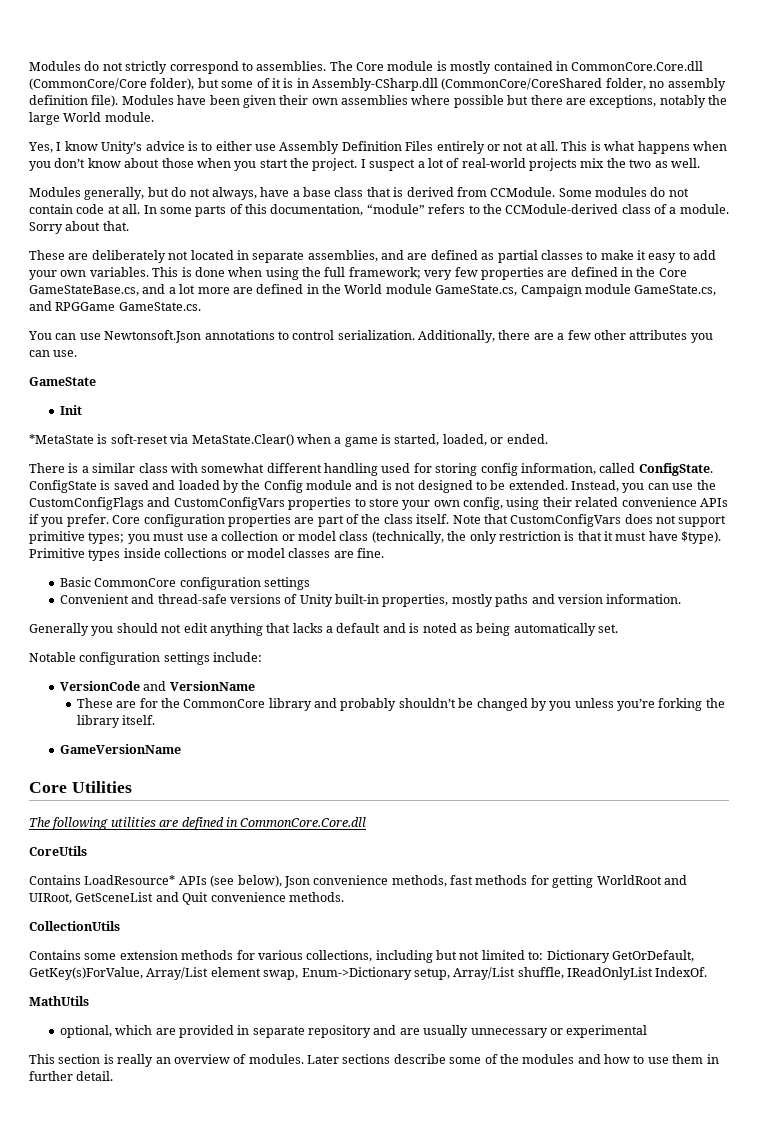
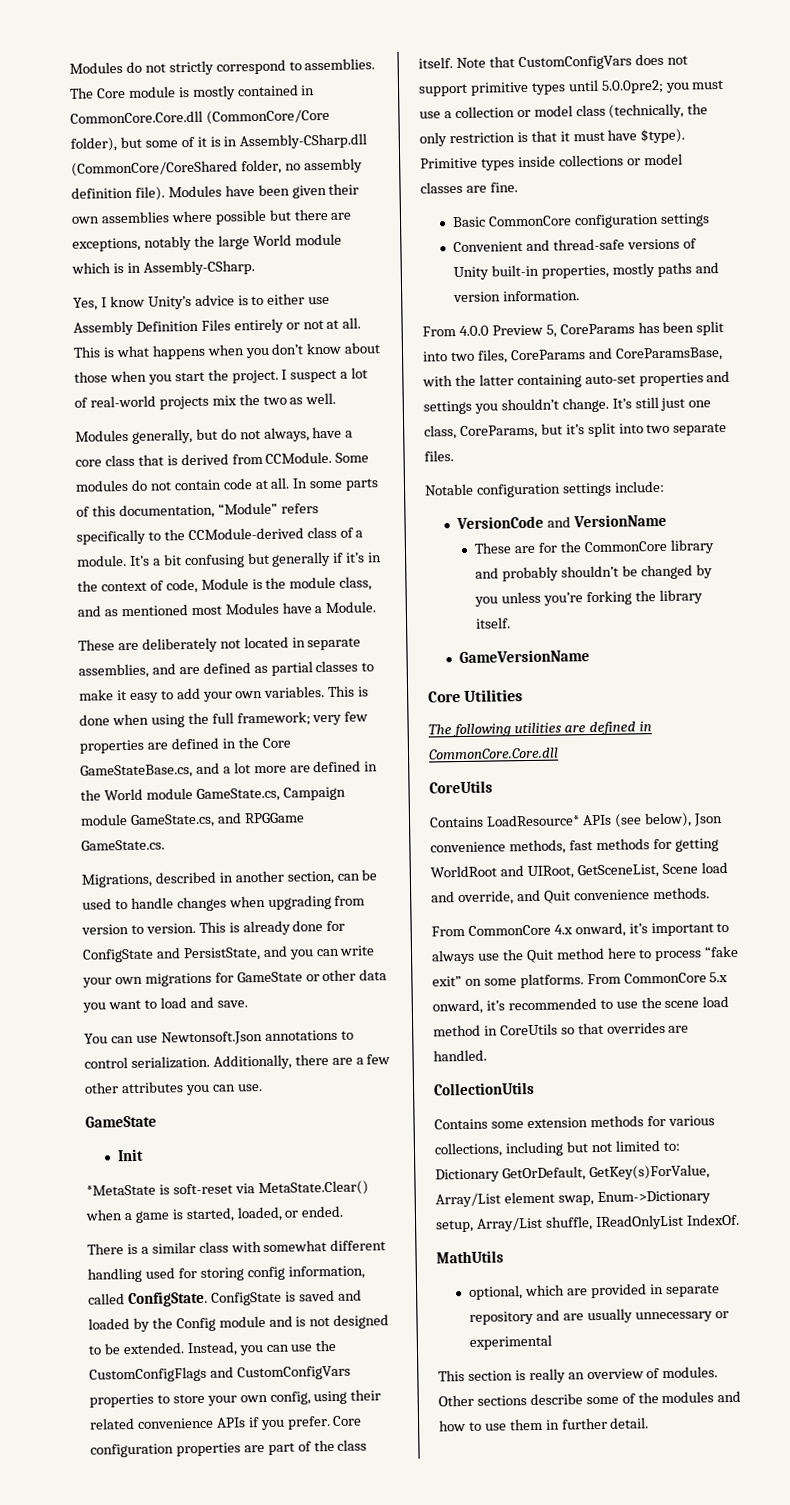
- Modules have been given their own assemblies where possible but there are exceptions, notably the large World module.
+ Modules have been given their own assemblies where possible but there are exceptions, notably the large World module which is in Assembly-CSharp.
- Modules generally, but do not always, have a base class that is derived from CCModule.
+ Modules generally, but do not always, have a core class that is derived from CCModule.
- In some parts of this documentation, “module” refers to the CCModule-derived class of a module.
+ In some parts of this documentation, “Module” refers specifically to the CCModule-derived class of a module.
- Sorry about that.
+ It’s a bit confusing but generally if it’s in the context of code, Module is the module class, and as mentioned most Modules have a Module.
+ Migrations, described in another section, can be used to handle changes when upgrading from version to version. This is already done for ConfigState and PersistState, and you can write your own migrations for GameState or other data you want to load and save.
- Note that CustomConfigVars does not support primitive types; you must use a collection or model class (technically, the only restriction is that it must have $type).
+ Note that CustomConfigVars does not support primitive types until 5.0.0pre2; you must use a collection or model class (technically, the only restriction is that it must have $type).
- Generally you should not edit anything that lacks a default and is noted as being automatically set.
+ From 4.0.0 Preview 5, CoreParams has been split into two files, CoreParams and CoreParamsBase, with the latter containing auto-set properties and settings you shouldn’t change. It’s still just one class, CoreParams, but it’s split into two separate files.
- Contains LoadResource* APIs (see below), Json convenience methods, fast methods for getting WorldRoot and UIRoot, GetSceneList and Quit convenience methods.
+ Contains LoadResource* APIs (see below), Json convenience methods, fast methods for getting WorldRoot and UIRoot, GetSceneList, Scene load and override, and Quit convenience methods.
+ From CommonCore 4.x onward, it’s important to always use the Quit method here to process “fake exit” on some platforms. From CommonCore 5.x onward, it’s recommended to use the scene load method in CoreUtils so that overrides are handled.
- Later sections describe some of the modules and how to use them in further detail.
+ Other sections describe some of the modules and how to use them in further detail.

